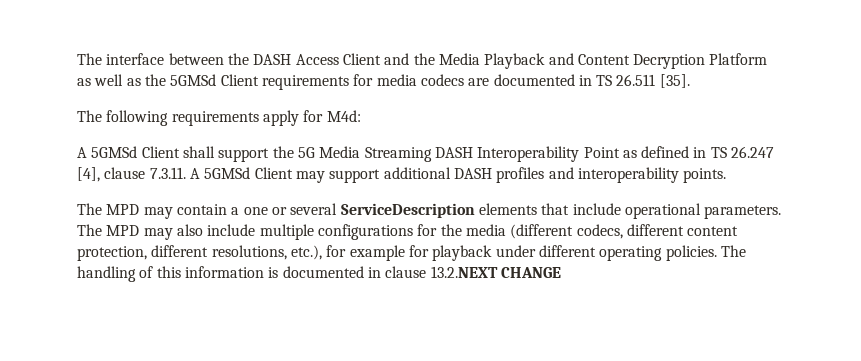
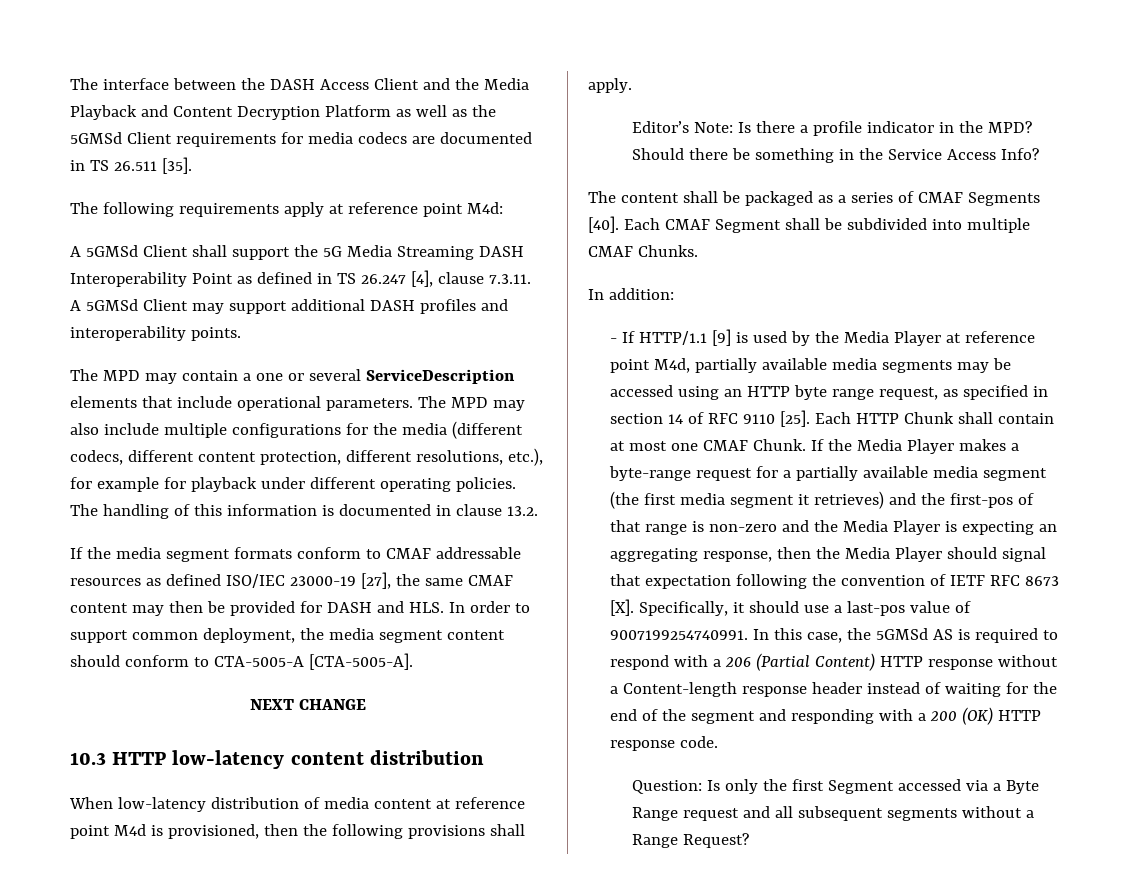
- The following requirements apply for M4d:
+ The following requirements apply at reference point M4d:
- The handling of this information is documented in clause 13.2.NEXT CHANGE
+ The handling of this information is documented in clause 13.2.
+ If the media segment formats conform to CMAF addressable resources as defined ISO/IEC 23000-19 [27], the same CMAF content may then be provided for DASH and HLS. In order to support common deployment, the media segment content should conform to CTA-5005-A [CTA-5005-A].
+ NEXT CHANGE
+ 10.3 HTTP low-latency content distribution
+ When low-latency distribution of media content at reference point M4d is provisioned, then the following provisions shall apply.
+ Editor’s Note: Is there a profile indicator in the MPD? Should there be something in the Service Access Info?
+ The content shall be packaged as a series of CMAF Segments [40]. Each CMAF Segment shall be subdivided into multiple CMAF Chunks.
+ In addition:
+ - If HTTP/1.1 [9] is used by the Media Player at reference point M4d, partially available media segments may be accessed using an HTTP byte range request, as specified in section 14 of RFC 9110 [25]. Each HTTP Chunk shall contain at most one CMAF Chunk. If the Media Player makes a byte-range request for a partially available media segment (the first media segment it retrieves) and the first-pos of that range is non-zero and the Media Player is expecting an aggregating response, then the Media Player should signal that expectation following the convention of IETF RFC 8673 [X]. Specifically, it should use a last-pos value of 9007199254740991. In this case, the 5GMSd AS is required to respond with a 206 (Partial Content) HTTP response without a Content-length response header instead of waiting for the end of the segment and responding with a 200 (OK) HTTP response code.
+ Question: Is only the first Segment accessed via a Byte Range request and all subsequent segments without a Range Request?

